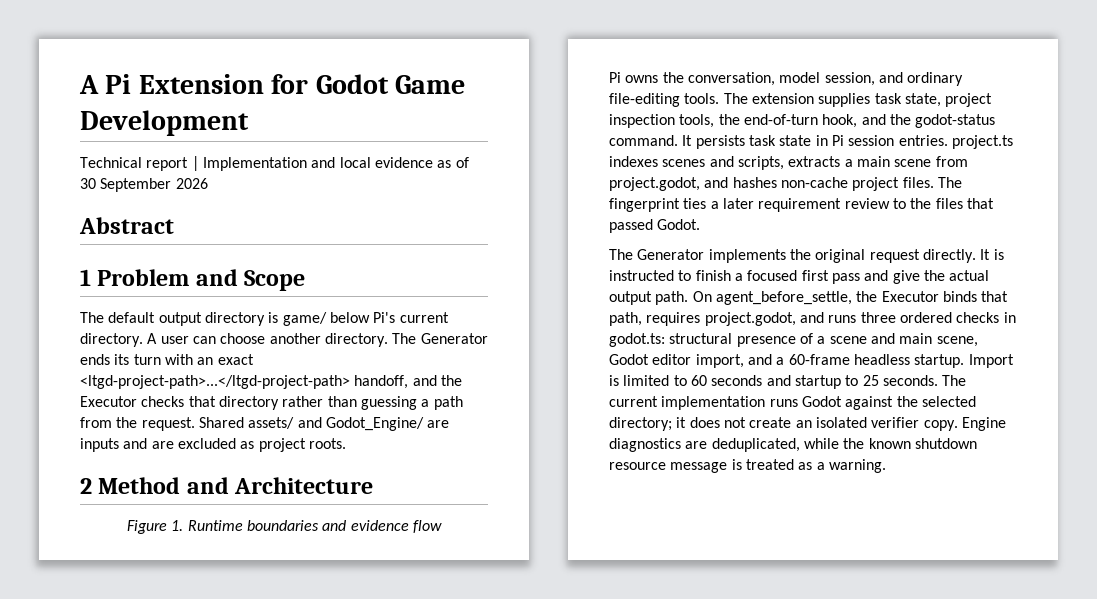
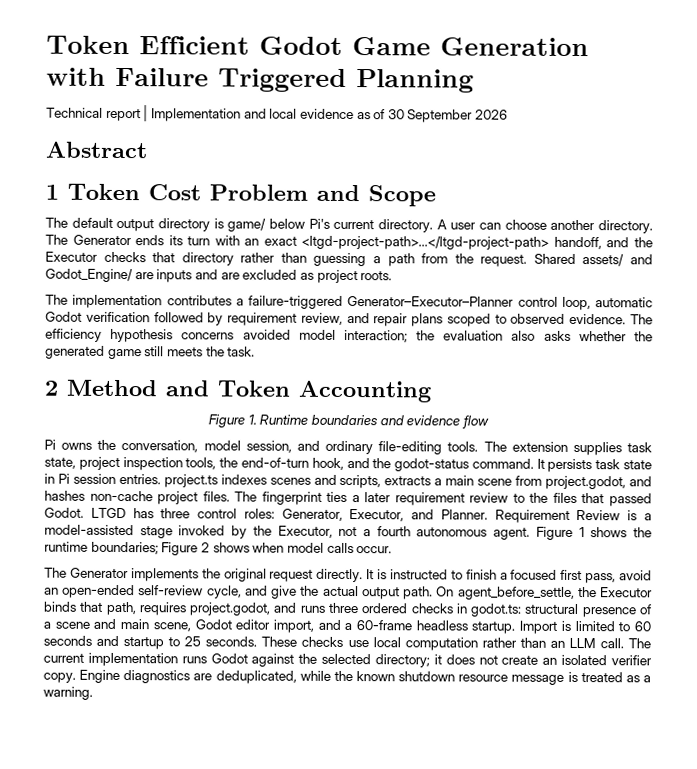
- A Pi Extension for Godot Game Development
+ Token Efficient Godot Game Generation with Failure Triggered Planning
- 1 Problem and Scope
+ 1 Token Cost Problem and Scope
+ The implementation contributes a failure-triggered Generator–Executor–Planner control loop, automatic Godot verification followed by requirement review, and repair plans scoped to observed evidence. The efficiency hypothesis concerns avoided model interaction; the evaluation also asks whether the generated game still meets the task.
- 2 Method and Architecture
+ 2 Method and Token Accounting
+ LTGD has three control roles: Generator, Executor, and Planner. Requirement Review is a model-assisted stage invoked by the Executor, not a fourth autonomous agent. Figure 1 shows the runtime boundaries; Figure 2 shows when model calls occur.
- It is instructed to finish a focused first pass and give the actual output path.
+ It is instructed to finish a focused first pass, avoid an open-ended self-review cycle, and give the actual output path.
+ These checks use local computation rather than an LLM call.

